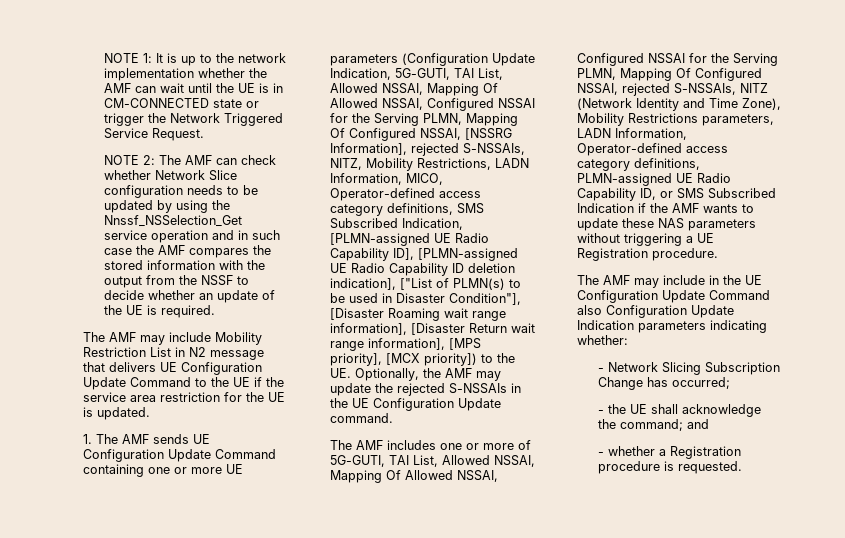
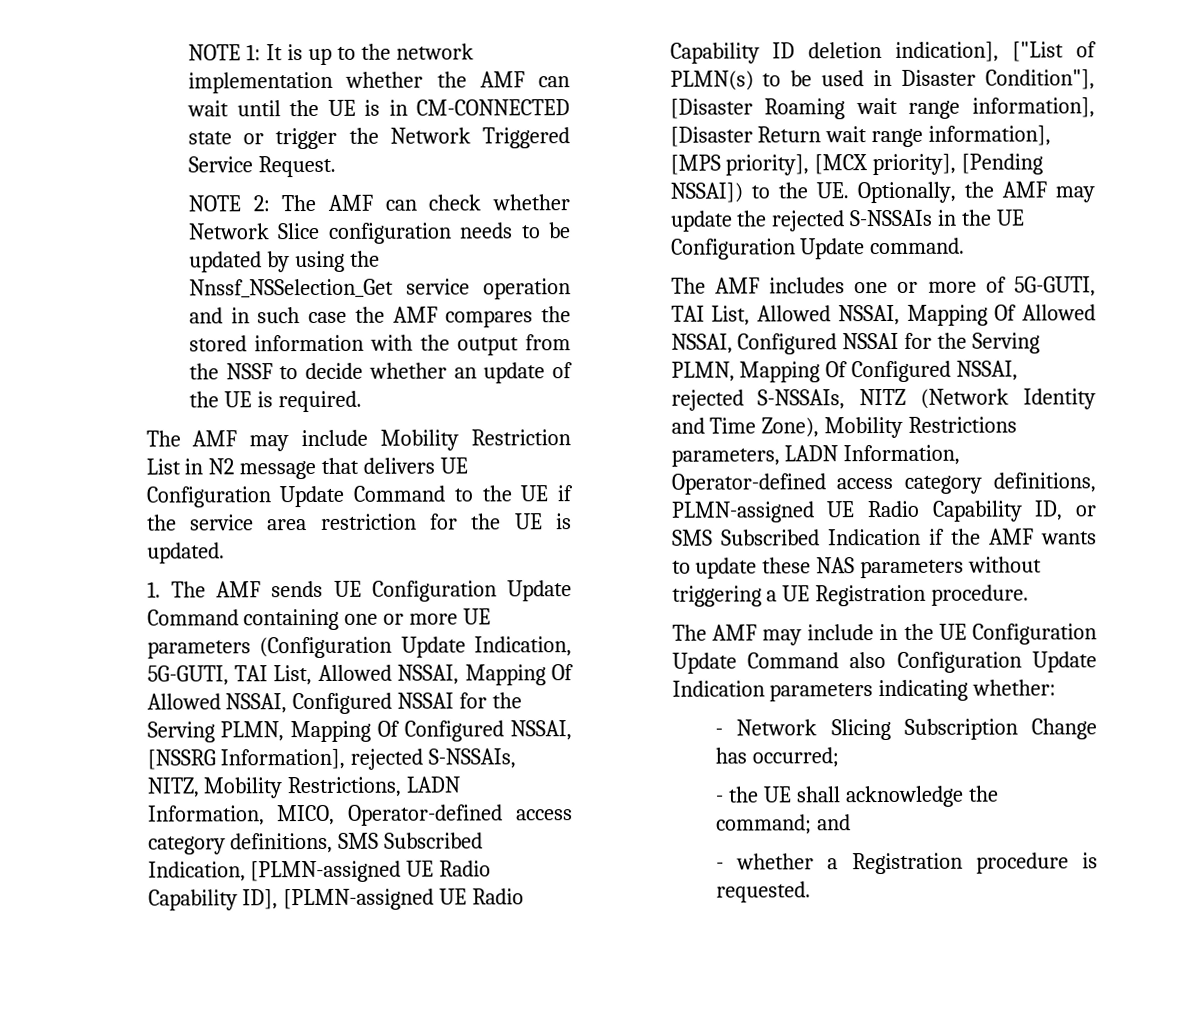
- 1. The AMF sends UE Configuration Update Command containing one or more UE parameters (Configuration Update Indication, 5G-GUTI, TAI List, Allowed NSSAI, Mapping Of Allowed NSSAI, Configured NSSAI for the Serving PLMN, Mapping Of Configured NSSAI, [NSSRG Information], rejected S-NSSAIs, NITZ, Mobility Restrictions, LADN Information, MICO, Operator-defined access category definitions, SMS Subscribed Indication, [PLMN-assigned UE Radio Capability ID], [PLMN-assigned UE Radio Capability ID deletion indication], ["List of PLMN(s) to be used in Disaster Condition"], [Disaster Roaming wait range information], [Disaster Return wait range information], [MPS priority], [MCX priority]) to the UE. Optionally, the AMF may update the rejected S-NSSAIs in the UE Configuration Update command.
+ 1. The AMF sends UE Configuration Update Command containing one or more UE parameters (Configuration Update Indication, 5G-GUTI, TAI List, Allowed NSSAI, Mapping Of Allowed NSSAI, Configured NSSAI for the Serving PLMN, Mapping Of Configured NSSAI, [NSSRG Information], rejected S-NSSAIs, NITZ, Mobility Restrictions, LADN Information, MICO, Operator-defined access category definitions, SMS Subscribed Indication, [PLMN-assigned UE Radio Capability ID], [PLMN-assigned UE Radio Capability ID deletion indication], ["List of PLMN(s) to be used in Disaster Condition"], [Disaster Roaming wait range information], [Disaster Return wait range information], [MPS priority], [MCX priority], [Pending NSSAI]) to the UE. Optionally, the AMF may update the rejected S-NSSAIs in the UE Configuration Update command.

